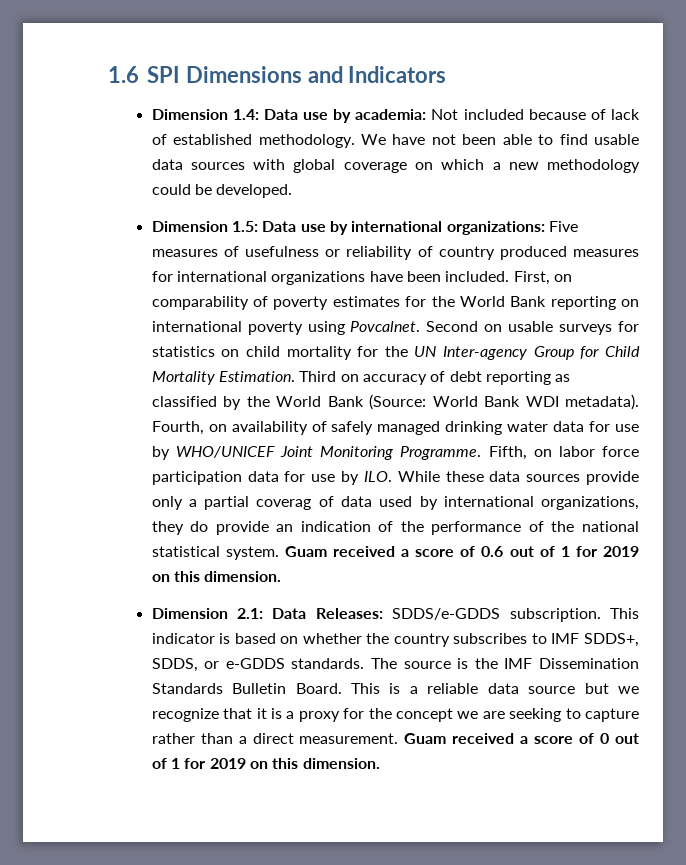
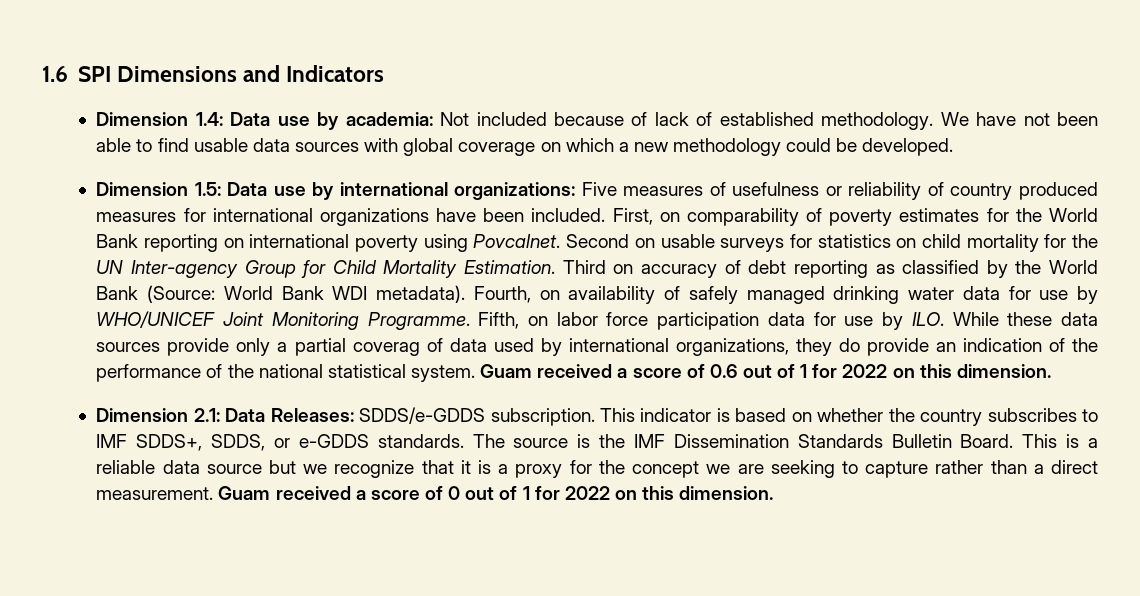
- Guam received a score of 0.6 out of 1 for 2019 on this dimension.
+ Guam received a score of 0.6 out of 1 for 2022 on this dimension.
- Guam received a score of 0 out of 1 for 2019 on this dimension.
+ Guam received a score of 0 out of 1 for 2022 on this dimension.

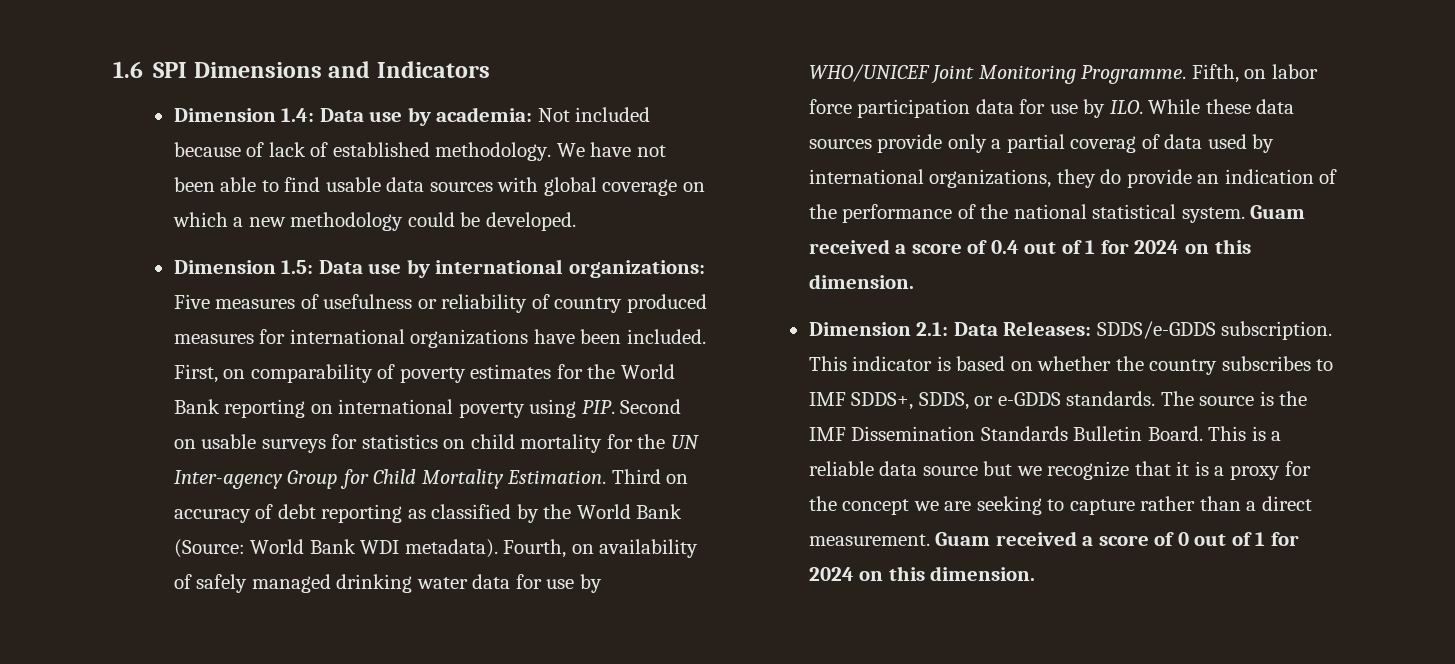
- First, on comparability of poverty estimates for the World Bank reporting on international poverty using Povcalnet. Second on usable surveys for statistics on child mortality for the UN Inter-agency Group for Child Mortality Estimation.
+ First, on comparability of poverty estimates for the World Bank reporting on international poverty using PIP. Second on usable surveys for statistics on child mortality for the UN Inter-agency Group for Child Mortality Estimation.
- Guam received a score of 0.6 out of 1 for 2022 on this dimension.
+ Guam received a score of 0.4 out of 1 for 2024 on this dimension.
- Guam received a score of 0 out of 1 for 2022 on this dimension.
+ Guam received a score of 0 out of 1 for 2024 on this dimension.

